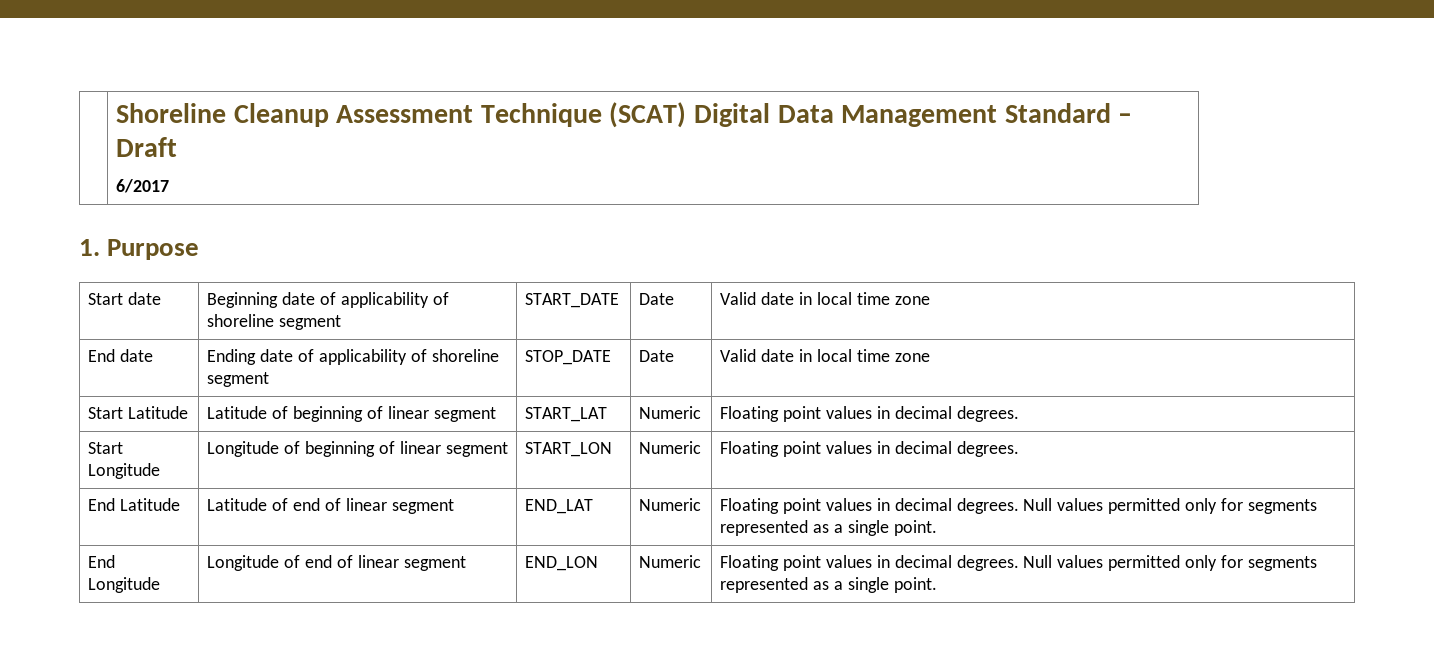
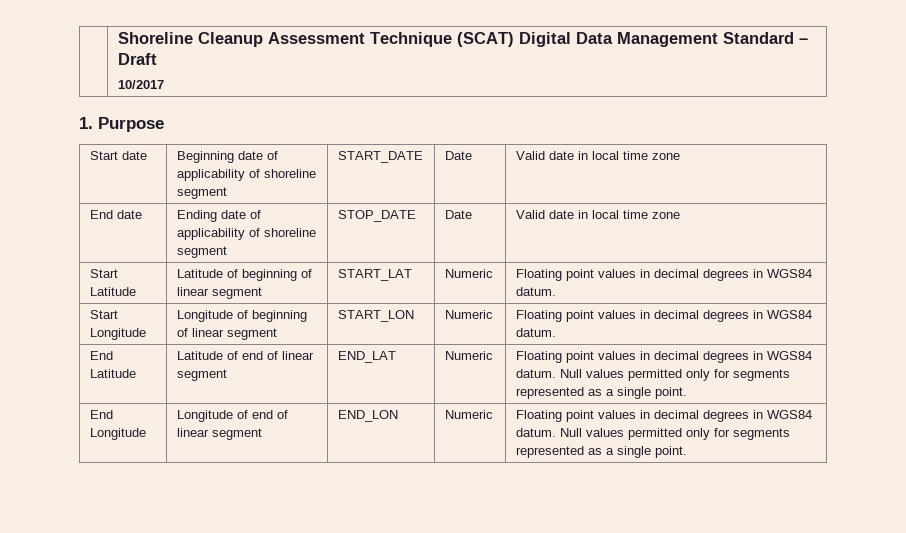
  | Shoreline Cleanup Assessment Technique (SCAT) Digital Data Management Standard – Draft
- 6/2017
+ 10/2017
- Start Latitude | Latitude of beginning of linear segment | START_LAT | Numeric | Floating point values in decimal degrees.
+ Start Latitude | Latitude of beginning of linear segment | START_LAT | Numeric | Floating point values in decimal degrees in WGS84 datum.
- Start Longitude | Longitude of beginning of linear segment | START_LON | Numeric | Floating point values in decimal degrees.
+ Start Longitude | Longitude of beginning of linear segment | START_LON | Numeric | Floating point values in decimal degrees in WGS84 datum.
- End Latitude | Latitude of end of linear segment | END_LAT | Numeric | Floating point values in decimal degrees. Null values permitted only for segments represented as a single point.
+ End Latitude | Latitude of end of linear segment | END_LAT | Numeric | Floating point values in decimal degrees in WGS84 datum. Null values permitted only for segments represented as a single point.
- End Longitude | Longitude of end of linear segment | END_LON | Numeric | Floating point values in decimal degrees. Null values permitted only for segments represented as a single point.
+ End Longitude | Longitude of end of linear segment | END_LON | Numeric | Floating point values in decimal degrees in WGS84 datum. Null values permitted only for segments represented as a single point.

